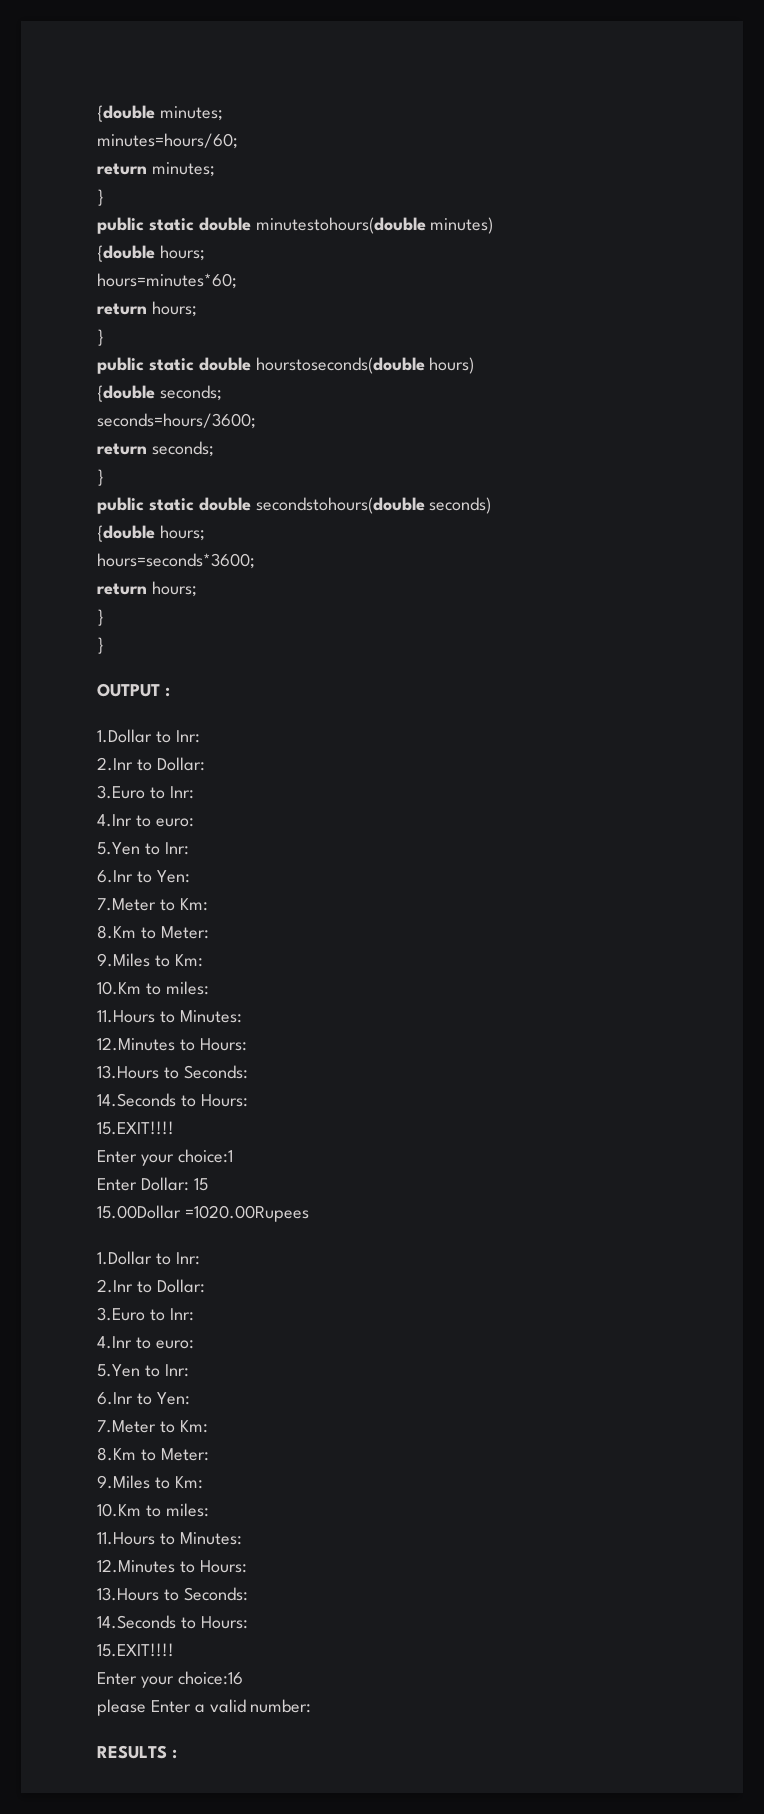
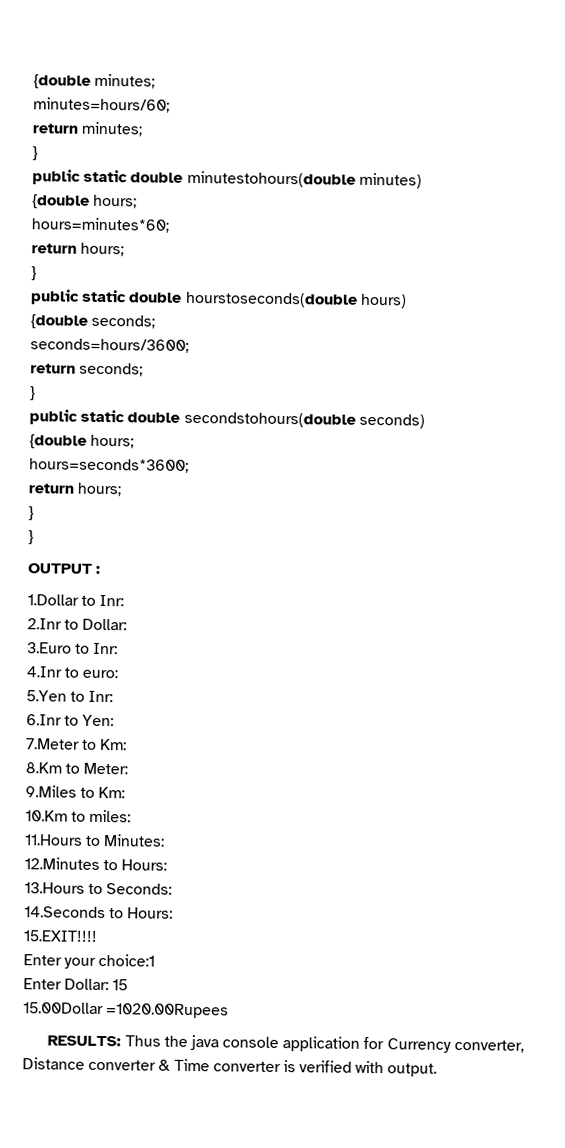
  15.00Dollar =1020.00Rupees
- 1.Dollar to Inr:
- 2.Inr to Dollar:
- 3.Euro to Inr:
- 4.Inr to euro:
- 5.Yen to Inr:
- 6.Inr to Yen:
- 7.Meter to Km:
- 8.Km to Meter:
- 9.Miles to Km:
- 10.Km to miles:
- 11.Hours to Minutes:
- 12.Minutes to Hours:
- 13.Hours to Seconds:
- 14.Seconds to Hours:
- 15.EXIT!!!!
- Enter your choice:16
- please Enter a valid number:
- RESULTS :
+ RESULTS: Thus the java console application for Currency converter, Distance converter & Time converter is verified with output.

